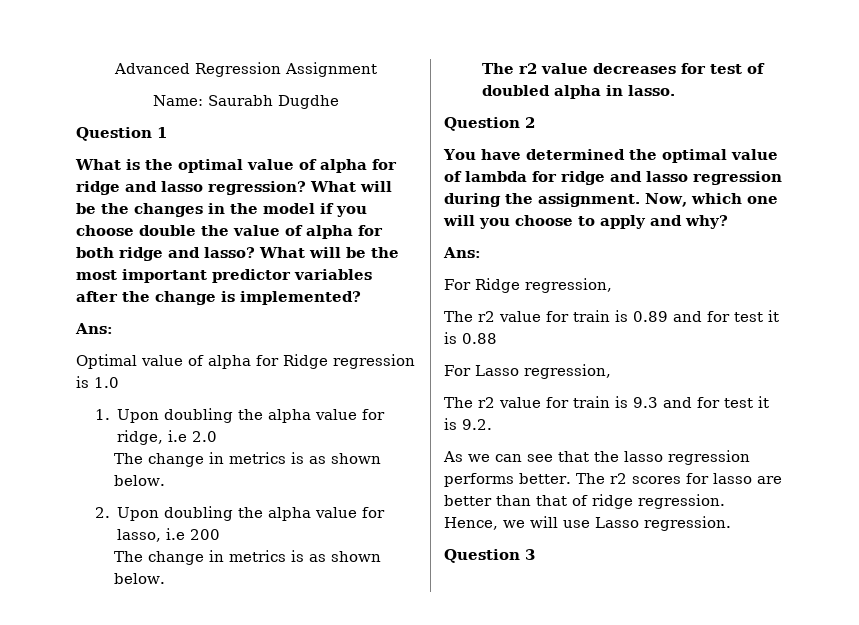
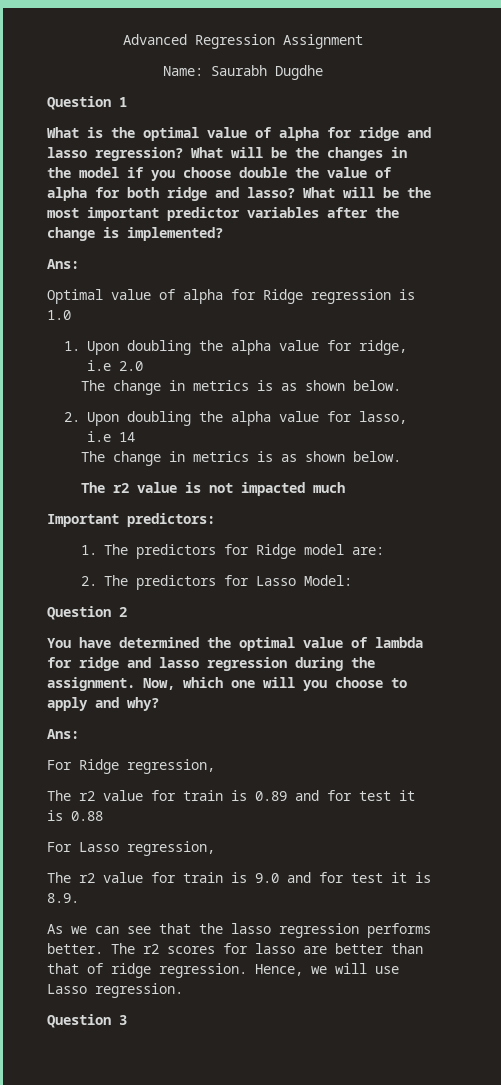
- 2. Upon doubling the alpha value for lasso, i.e 200
+ 2. Upon doubling the alpha value for lasso, i.e 14
- The r2 value decreases for test of doubled alpha in lasso.
+ The r2 value is not impacted much
+ Important predictors:
+ 1. The predictors for Ridge model are:
+ 2. The predictors for Lasso Model:
- The r2 value for train is 9.3 and for test it is 9.2.
+ The r2 value for train is 9.0 and for test it is 8.9.

